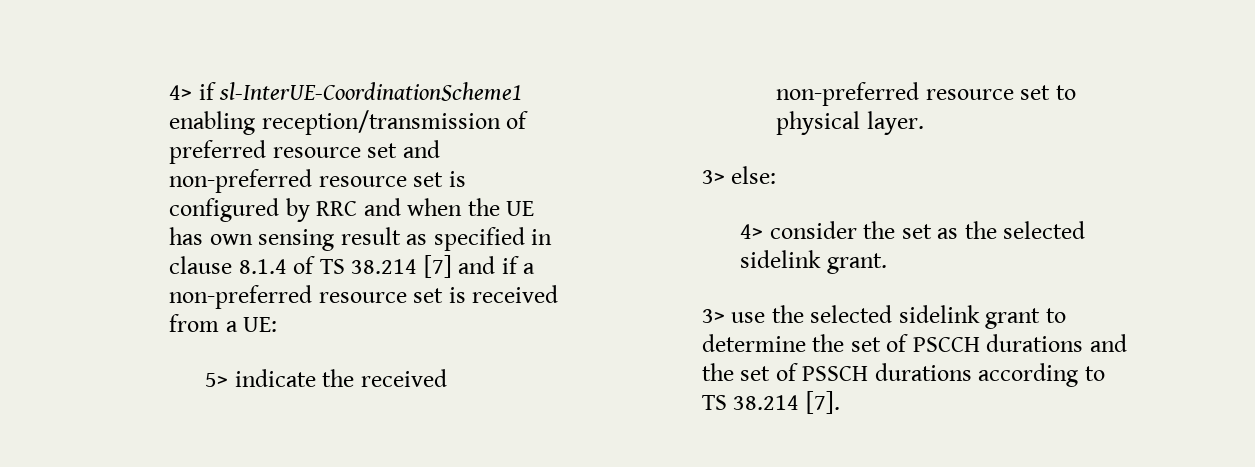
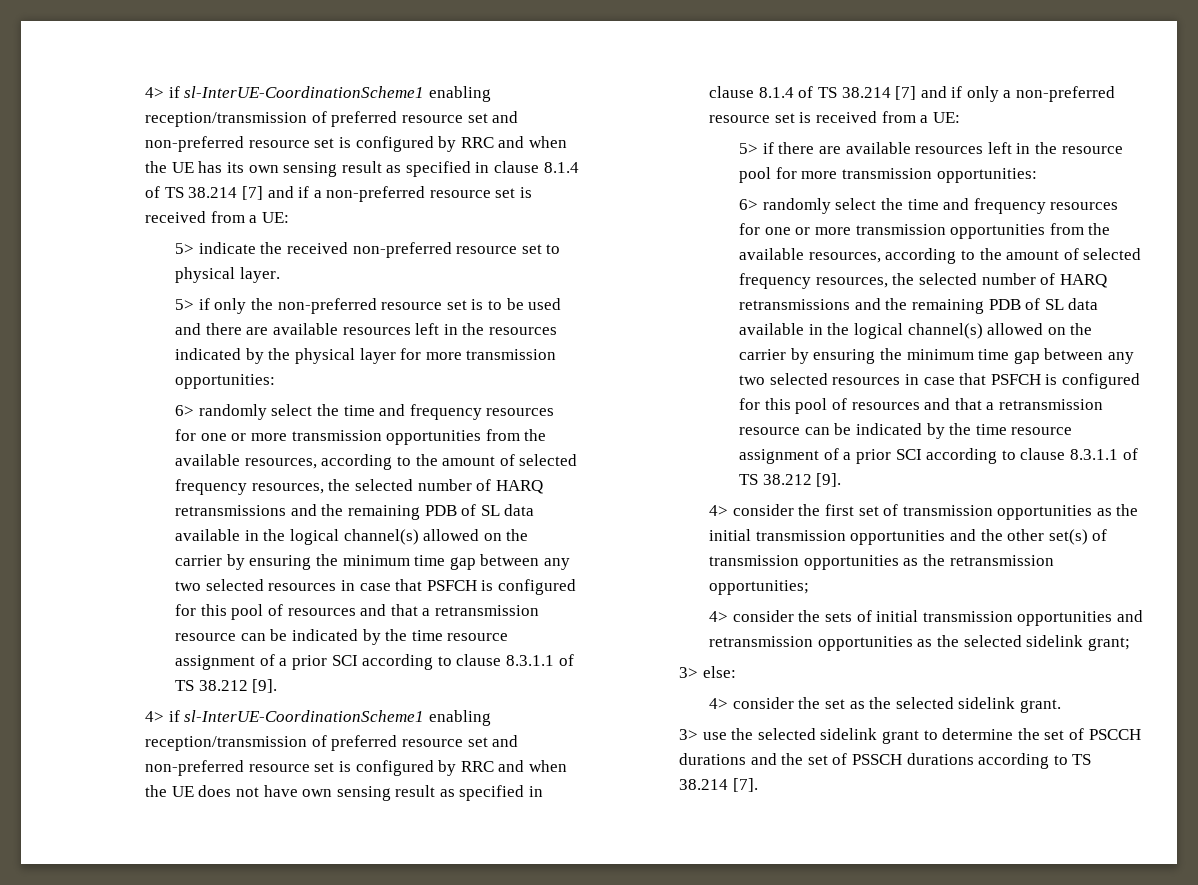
- 4> if sl-InterUE-CoordinationScheme1 enabling reception/transmission of preferred resource set and non-preferred resource set is configured by RRC and when the UE has own sensing result as specified in clause 8.1.4 of TS 38.214 [7] and if a non-preferred resource set is received from a UE:
+ 4> if sl-InterUE-CoordinationScheme1 enabling reception/transmission of preferred resource set and non-preferred resource set is configured by RRC and when the UE has its own sensing result as specified in clause 8.1.4 of TS 38.214 [7] and if a non-preferred resource set is received from a UE:
+ 5> if only the non-preferred resource set is to be used and there are available resources left in the resources indicated by the physical layer for more transmission opportunities:
+ 6> randomly select the time and frequency resources for one or more transmission opportunities from the available resources, according to the amount of selected frequency resources, the selected number of HARQ retransmissions and the remaining PDB of SL data available in the logical channel(s) allowed on the carrier by ensuring the minimum time gap between any two selected resources in case that PSFCH is configured for this pool of resources and that a retransmission resource can be indicated by the time resource assignment of a prior SCI according to clause 8.3.1.1 of TS 38.212 [9].
+ 4> if sl-InterUE-CoordinationScheme1 enabling reception/transmission of preferred resource set and non-preferred resource set is configured by RRC and when the UE does not have own sensing result as specified in clause 8.1.4 of TS 38.214 [7] and if only a non-preferred resource set is received from a UE:
+ 5> if there are available resources left in the resource pool for more transmission opportunities:
+ 6> randomly select the time and frequency resources for one or more transmission opportunities from the available resources, according to the amount of selected frequency resources, the selected number of HARQ retransmissions and the remaining PDB of SL data available in the logical channel(s) allowed on the carrier by ensuring the minimum time gap between any two selected resources in case that PSFCH is configured for this pool of resources and that a retransmission resource can be indicated by the time resource assignment of a prior SCI according to clause 8.3.1.1 of TS 38.212 [9].
+ 4> consider the first set of transmission opportunities as the initial transmission opportunities and the other set(s) of transmission opportunities as the retransmission opportunities;
+ 4> consider the sets of initial transmission opportunities and retransmission opportunities as the selected sidelink grant;

